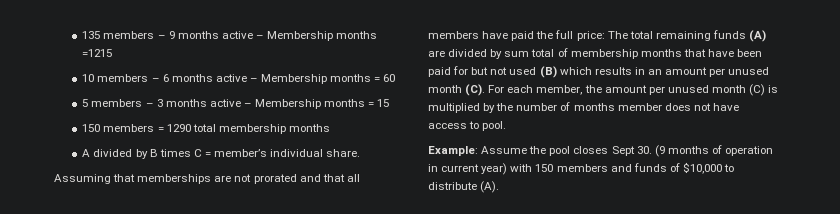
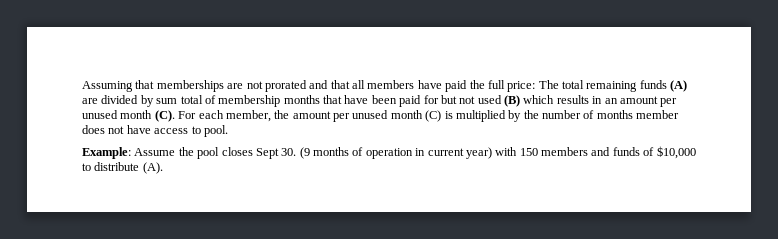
- 135 members – 9 months active – Membership months =1215
- 10 members – 6 months active – Membership months = 60
- 5 members – 3 months active – Membership months = 15
- 150 members = 1290 total membership months
- A divided by B times C = member’s individual share.

